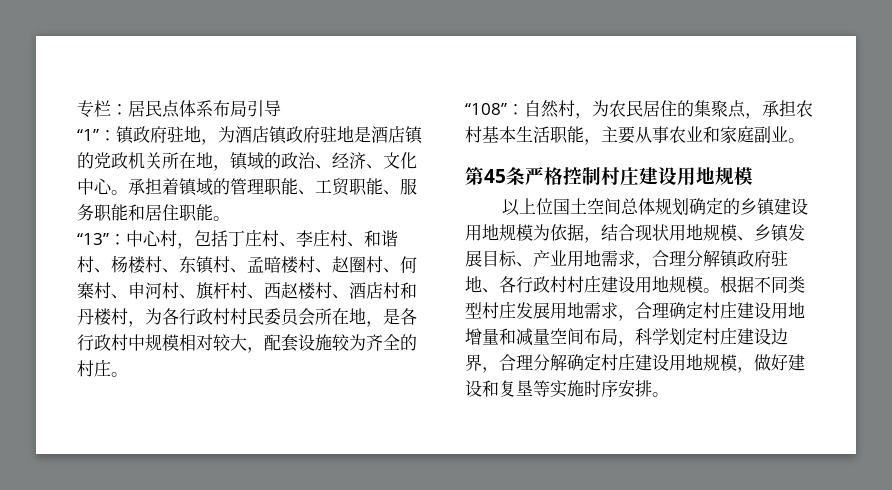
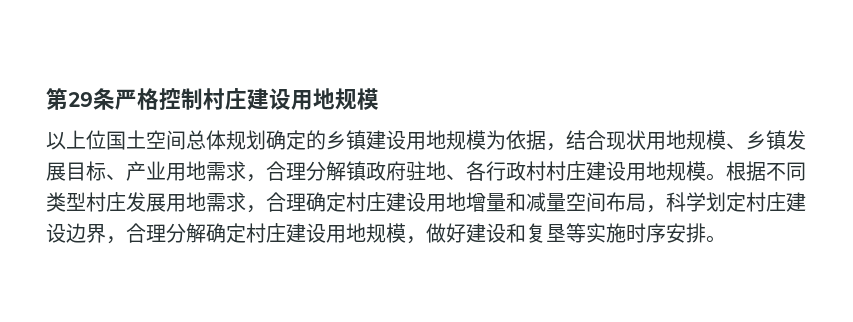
- 专栏：居民点体系布局引导
- “1”：镇政府驻地，为酒店镇政府驻地是酒店镇的党政机关所在地，镇域的政治、经济、文化中心。承担着镇域的管理职能、工贸职能、服务职能和居住职能。
- “13”：中心村，包括丁庄村、李庄村、和谐村、杨楼村、东镇村、孟暗楼村、赵圈村、何寨村、申河村、旗杆村、西赵楼村、酒店村和丹楼村，为各行政村村民委员会所在地，是各行政村中规模相对较大，配套设施较为齐全的村庄。
- “108”：自然村，为农民居住的集聚点，承担农村基本生活职能，主要从事农业和家庭副业。
- 第45条严格控制村庄建设用地规模
+ 第29条严格控制村庄建设用地规模

